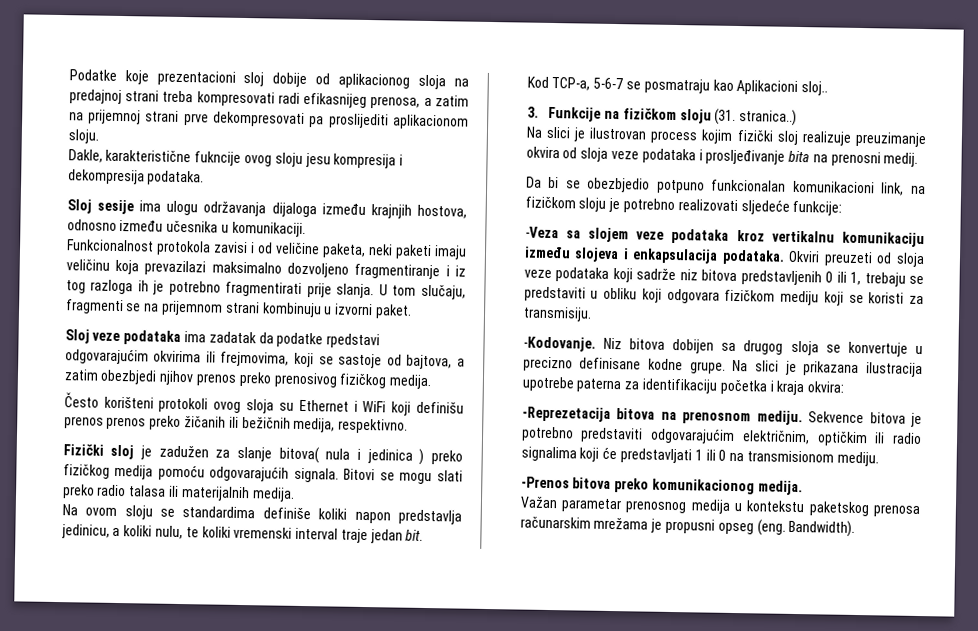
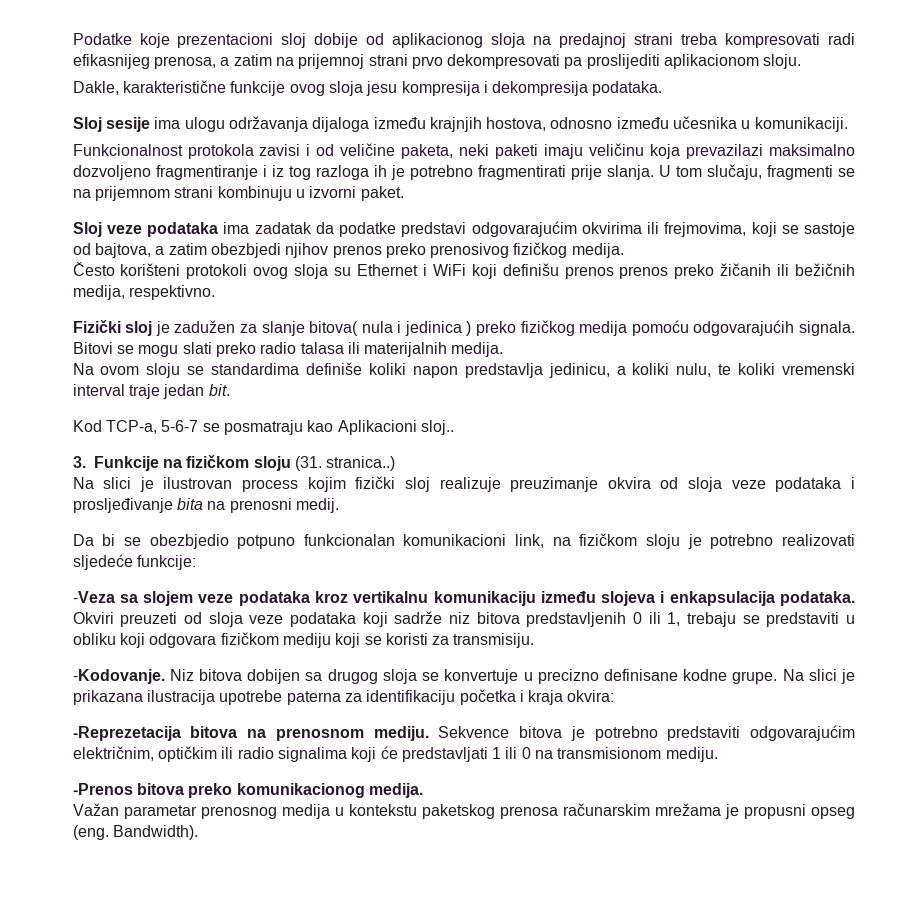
- Podatke koje prezentacioni sloj dobije od aplikacionog sloja na predajnoj strani treba kompresovati radi efikasnijeg prenosa, a zatim na prijemnoj strani prve dekompresovati pa proslijediti aplikacionom sloju.
+ Podatke koje prezentacioni sloj dobije od aplikacionog sloja na predajnoj strani treba kompresovati radi efikasnijeg prenosa, a zatim na prijemnoj strani prvo dekompresovati pa proslijediti aplikacionom sloju.
- Dakle, karakteristične fukncije ovog sloju jesu kompresija i dekompresija podataka.
+ Dakle, karakteristične funkcije ovog sloja jesu kompresija i dekompresija podataka.
- Sloj veze podataka ima zadatak da podatke rpedstavi odgovarajućim okvirima ili frejmovima, koji se sastoje od bajtova, a zatim obezbjedi njihov prenos preko prenosivog fizičkog medija.
+ Sloj veze podataka ima zadatak da podatke predstavi odgovarajućim okvirima ili frejmovima, koji se sastoje od bajtova, a zatim obezbjedi njihov prenos preko prenosivog fizičkog medija.

